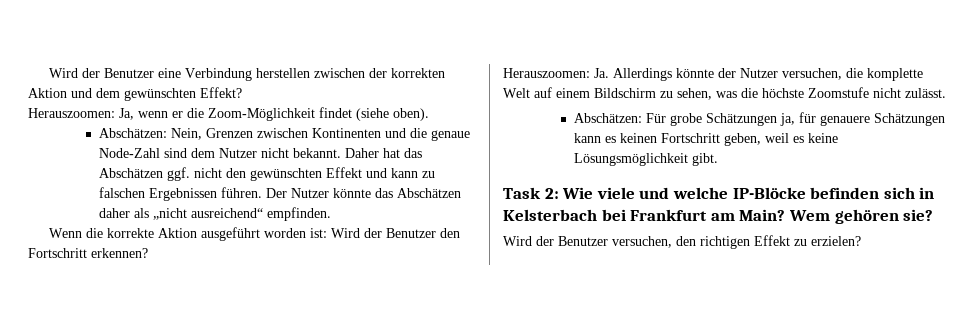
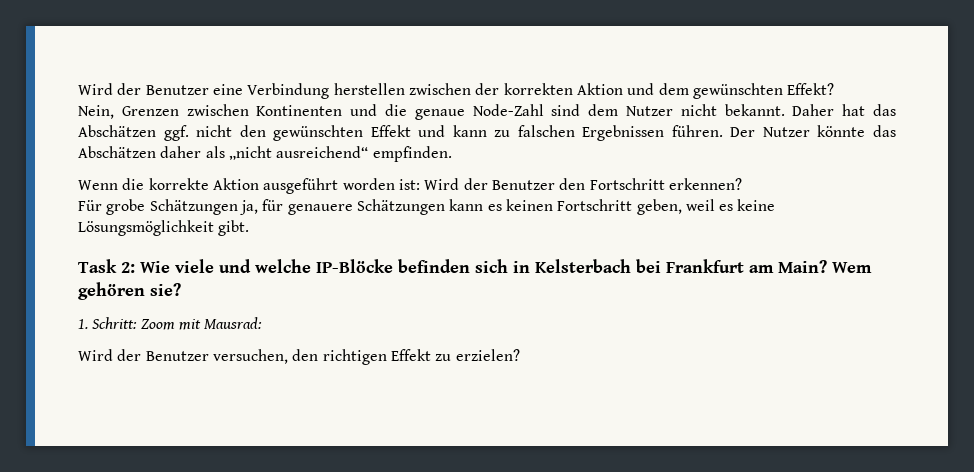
- Herauszoomen: Ja, wenn er die Zoom-Möglichkeit findet (siehe oben).
- Abschätzen: Nein, Grenzen zwischen Kontinenten und die genaue Node-Zahl sind dem Nutzer nicht bekannt.
+ Nein, Grenzen zwischen Kontinenten und die genaue Node-Zahl sind dem Nutzer nicht bekannt.
- Herauszoomen: Ja. Allerdings könnte der Nutzer versuchen, die komplette Welt auf einem Bildschirm zu sehen, was die höchste Zoomstufe nicht zulässt.
- Abschätzen: Für grobe Schätzungen ja, für genauere Schätzungen kann es keinen Fortschritt geben, weil es keine Lösungsmöglichkeit gibt.
+ Für grobe Schätzungen ja, für genauere Schätzungen kann es keinen Fortschritt geben, weil es keine Lösungsmöglichkeit gibt.
+ 1. Schritt: Zoom mit Mausrad:

